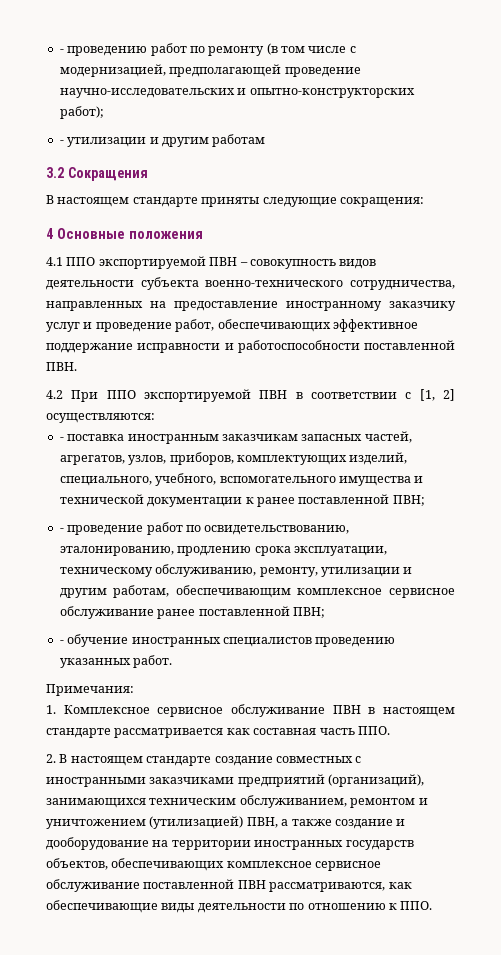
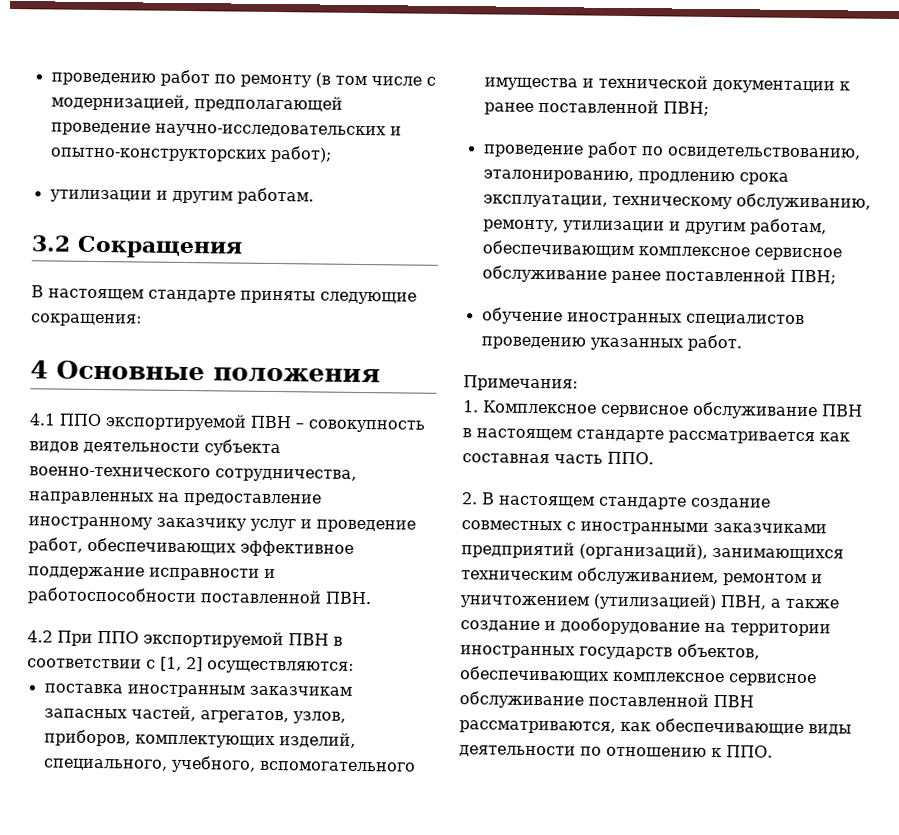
- - проведению работ по ремонту (в том числе с модернизацией, предполагающей проведение научно-исследовательских и опытно-конструкторских работ);
+ проведению работ по ремонту (в том числе с модернизацией, предполагающей проведение научно-исследовательских и опытно-конструкторских работ);
- - утилизации и другим работам
+ утилизации и другим работам.
- - поставка иностранным заказчикам запасных частей, агрегатов, узлов, приборов, комплектующих изделий, специального, учебного, вспомогательного имущества и технической документации к ранее поставленной ПВН;
+ поставка иностранным заказчикам запасных частей, агрегатов, узлов, приборов, комплектующих изделий, специального, учебного, вспомогательного имущества и технической документации к ранее поставленной ПВН;
- - проведение работ по освидетельствованию, эталонированию, продлению срока эксплуатации, техническому обслуживанию, ремонту, утилизации и другим работам, обеспечивающим комплексное сервисное обслуживание ранее поставленной ПВН;
+ проведение работ по освидетельствованию, эталонированию, продлению срока эксплуатации, техническому обслуживанию, ремонту, утилизации и другим работам, обеспечивающим комплексное сервисное обслуживание ранее поставленной ПВН;
- - обучение иностранных специалистов проведению указанных работ.
+ обучение иностранных специалистов проведению указанных работ.

